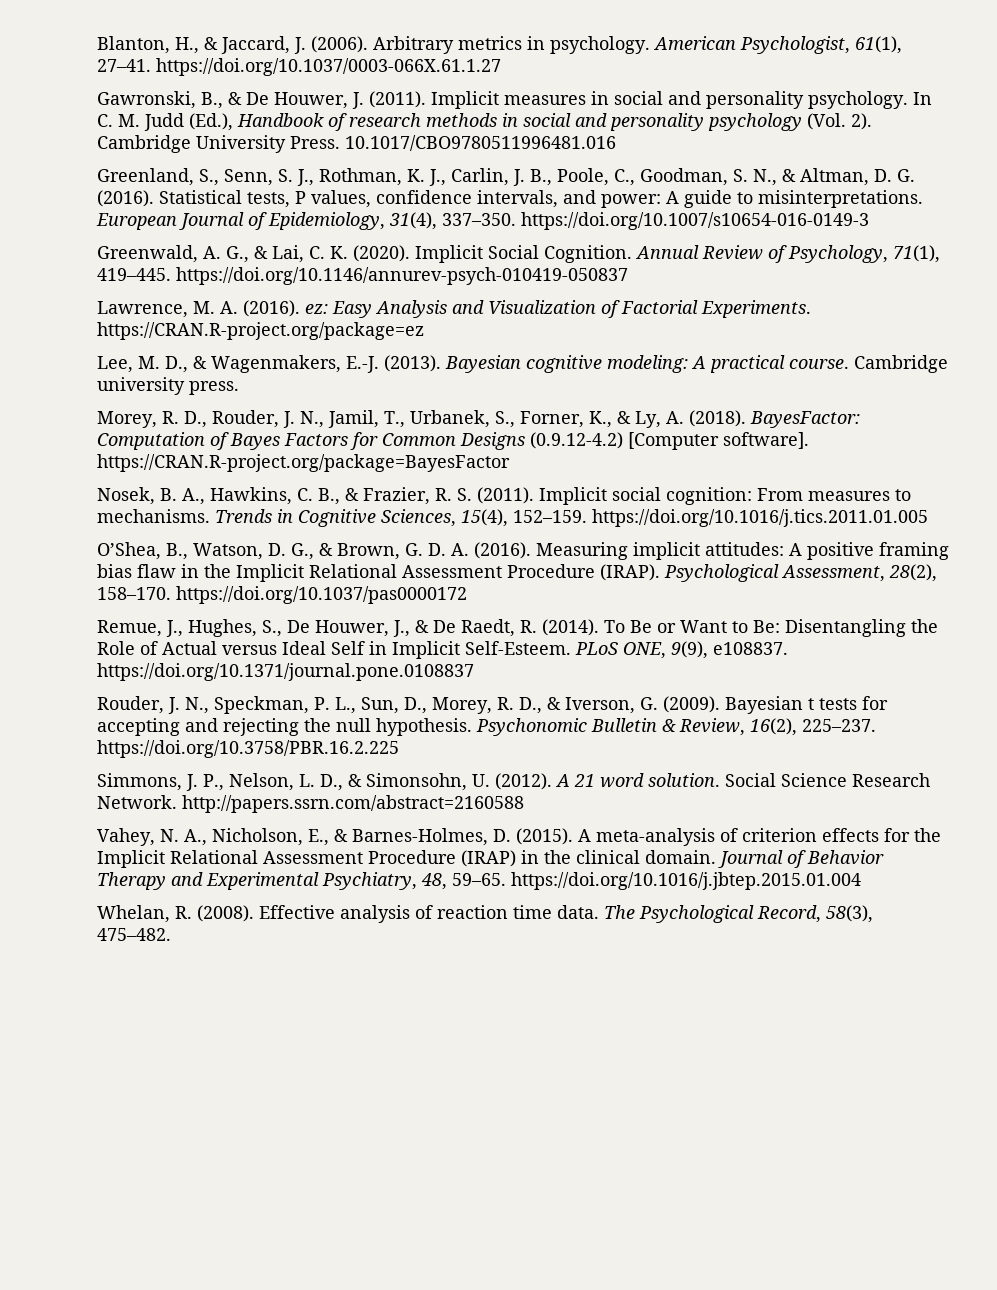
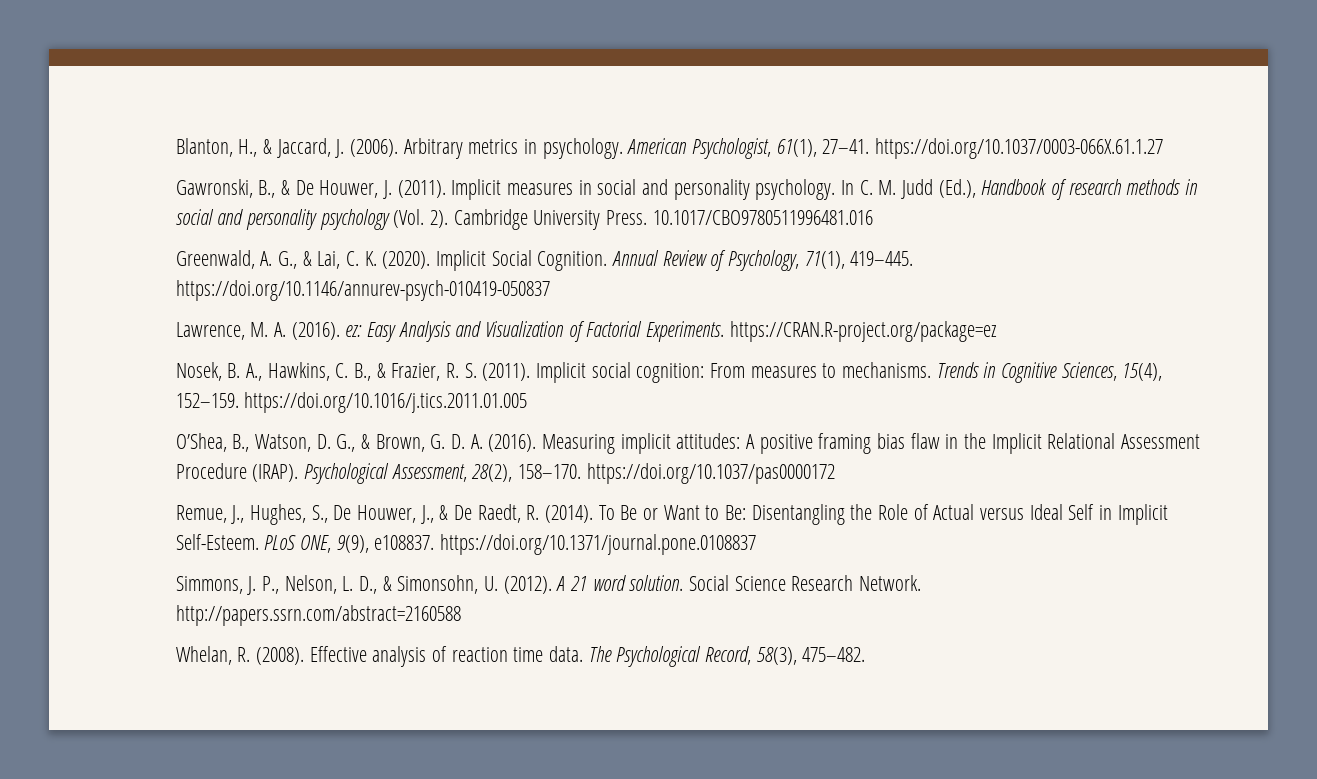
- Greenland, S., Senn, S. J., Rothman, K. J., Carlin, J. B., Poole, C., Goodman, S. N., & Altman, D. G. (2016). Statistical tests, P values, confidence intervals, and power: A guide to misinterpretations. European Journal of Epidemiology, 31(4), 337–350. https://doi.org/10.1007/s10654-016-0149-3
- Lee, M. D., & Wagenmakers, E.-J. (2013). Bayesian cognitive modeling: A practical course. Cambridge university press.
- Morey, R. D., Rouder, J. N., Jamil, T., Urbanek, S., Forner, K., & Ly, A. (2018). BayesFactor: Computation of Bayes Factors for Common Designs (0.9.12-4.2) [Computer software]. https://CRAN.R-project.org/package=BayesFactor
- Rouder, J. N., Speckman, P. L., Sun, D., Morey, R. D., & Iverson, G. (2009). Bayesian t tests for accepting and rejecting the null hypothesis. Psychonomic Bulletin & Review, 16(2), 225–237. https://doi.org/10.3758/PBR.16.2.225
- Vahey, N. A., Nicholson, E., & Barnes-Holmes, D. (2015). A meta-analysis of criterion effects for the Implicit Relational Assessment Procedure (IRAP) in the clinical domain. Journal of Behavior Therapy and Experimental Psychiatry, 48, 59–65. https://doi.org/10.1016/j.jbtep.2015.01.004

